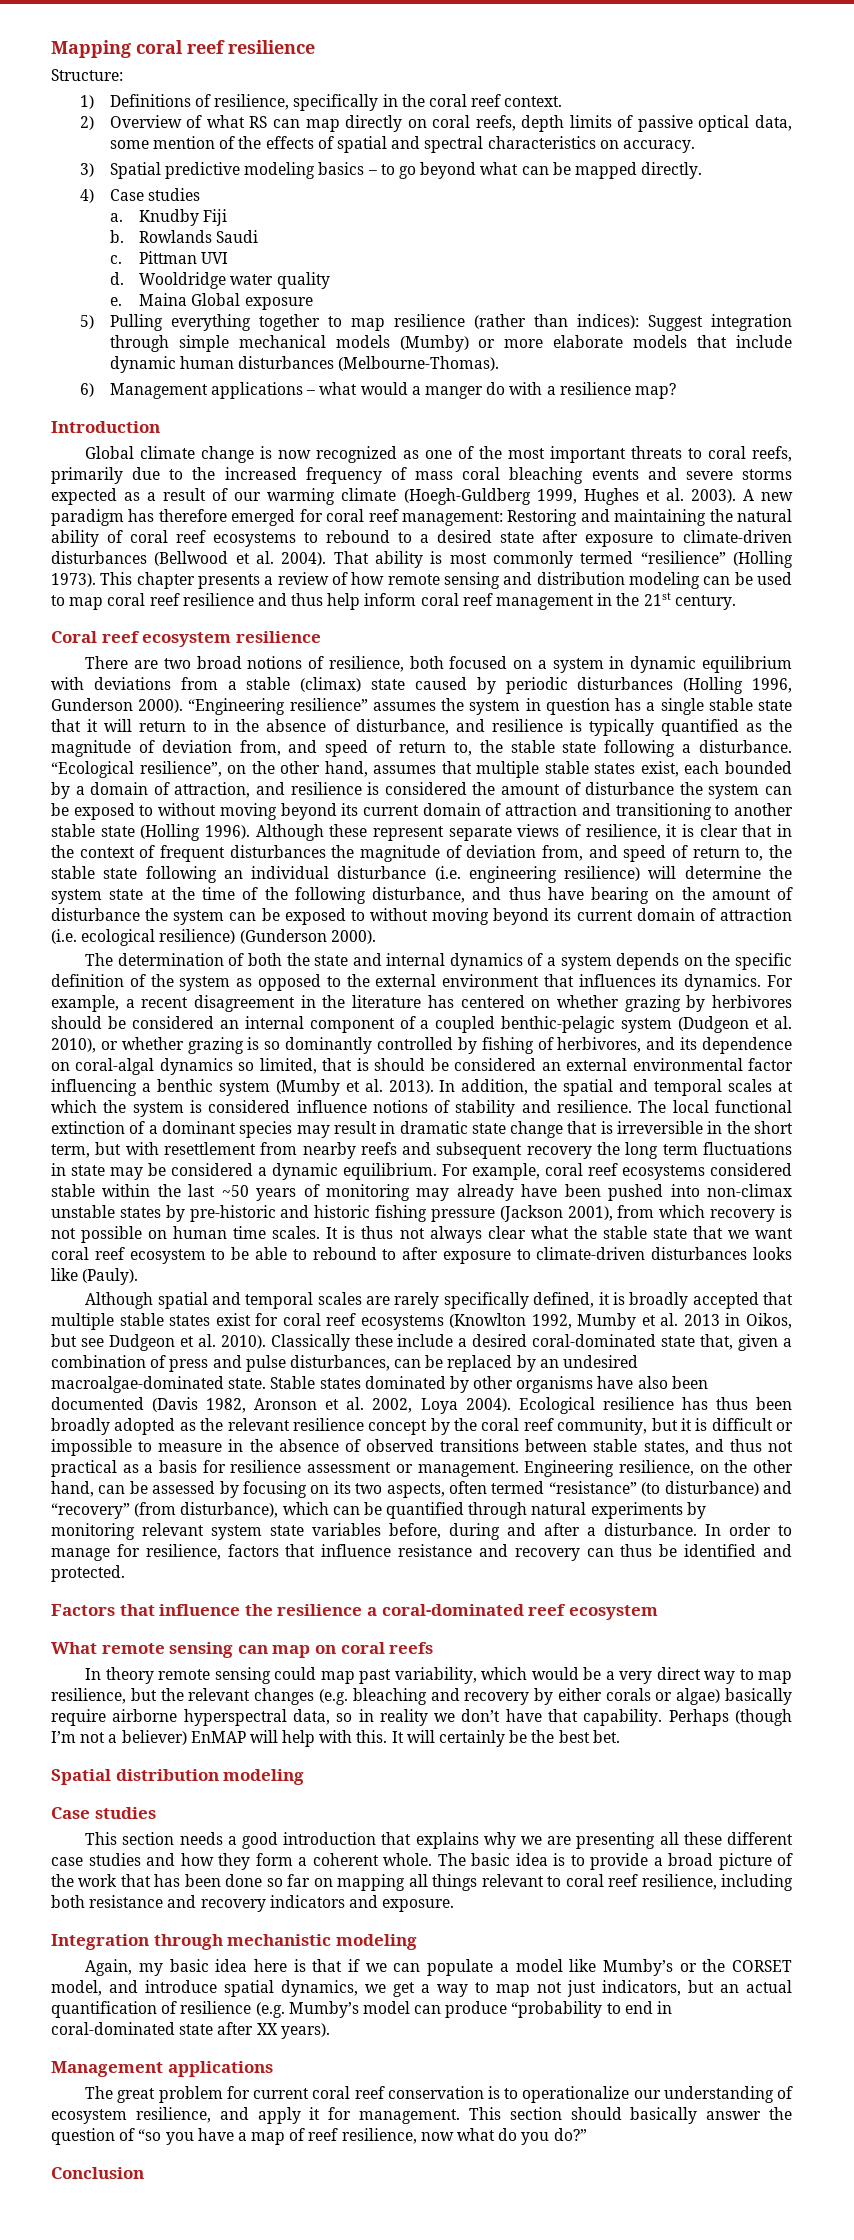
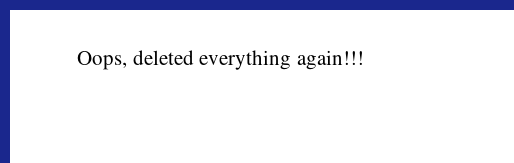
- Mapping coral reef resilience
- Structure:
- 1) Definitions of resilience, specifically in the coral reef context.
- 2) Overview of what RS can map directly on coral reefs, depth limits of passive optical data, some mention of the effects of spatial and spectral characteristics on accuracy.
- 3) Spatial predictive modeling basics – to go beyond what can be mapped directly.
- 4) Case studies
- a. Knudby Fiji
- b. Rowlands Saudi
- c. Pittman UVI
- d. Wooldridge water quality
- e. Maina Global exposure
- 5) Pulling everything together to map resilience (rather than indices): Suggest integration through simple mechanical models (Mumby) or more elaborate models that include dynamic human disturbances (Melbourne-Thomas).
- 6) Management applications – what would a manger do with a resilience map?
- Introduction
- Global climate change is now recognized as one of the most important threats to coral reefs, primarily due to the increased frequency of mass coral bleaching events and severe storms expected as a result of our warming climate (Hoegh-Guldberg 1999, Hughes et al. 2003). A new paradigm has therefore emerged for coral reef management: Restoring and maintaining the natural ability of coral reef ecosystems to rebound to a desired state after exposure to climate-driven disturbances (Bellwood et al. 2004). That ability is most commonly termed “resilience” (Holling 1973). This chapter presents a review of how remote sensing and distribution modeling can be used to map coral reef resilience and thus help inform coral reef management in the 21st century.
- Coral reef ecosystem resilience
- There are two broad notions of resilience, both focused on a system in dynamic equilibrium with deviations from a stable (climax) state caused by periodic disturbances (Holling 1996, Gunderson 2000). “Engineering resilience” assumes the system in question has a single stable state that it will return to in the absence of disturbance, and resilience is typically quantified as the magnitude of deviation from, and speed of return to, the stable state following a disturbance. “Ecological resilience”, on the other hand, assumes that multiple stable states exist, each bounded by a domain of attraction, and resilience is considered the amount of disturbance the system can be exposed to without moving beyond its current domain of attraction and transitioning to another stable state (Holling 1996). Although these represent separate views of resilience, it is clear that in the context of frequent disturbances the magnitude of deviation from, and speed of return to, the stable state following an individual disturbance (i.e. engineering resilience) will determine the system state at the time of the following disturbance, and thus have bearing on the amount of disturbance the system can be exposed to without moving beyond its current domain of attraction (i.e. ecological resilience) (Gunderson 2000).
- The determination of both the state and internal dynamics of a system depends on the specific definition of the system as opposed to the external environment that influences its dynamics. For example, a recent disagreement in the literature has centered on whether grazing by herbivores should be considered an internal component of a coupled benthic-pelagic system (Dudgeon et al. 2010), or whether grazing is so dominantly controlled by fishing of herbivores, and its dependence on coral-algal dynamics so limited, that is should be considered an external environmental factor influencing a benthic system (Mumby et al. 2013). In addition, the spatial and temporal scales at which the system is considered influence notions of stability and resilience. The local functional extinction of a dominant species may result in dramatic state change that is irreversible in the short term, but with resettlement from nearby reefs and subsequent recovery the long term fluctuations in state may be considered a dynamic equilibrium. For example, coral reef ecosystems considered stable within the last ~50 years of monitoring may already have been pushed into non-climax unstable states by pre-historic and historic fishing pressure (Jackson 2001), from which recovery is not possible on human time scales. It is thus not always clear what the stable state that we want coral reef ecosystem to be able to rebound to after exposure to climate-driven disturbances looks like (Pauly).
- Although spatial and temporal scales are rarely specifically defined, it is broadly accepted that multiple stable states exist for coral reef ecosystems (Knowlton 1992, Mumby et al. 2013 in Oikos, but see Dudgeon et al. 2010). Classically these include a desired coral-dominated state that, given a combination of press and pulse disturbances, can be replaced by an undesired macroalgae-dominated state. Stable states dominated by other organisms have also been documented (Davis 1982, Aronson et al. 2002, Loya 2004). Ecological resilience has thus been broadly adopted as the relevant resilience concept by the coral reef community, but it is difficult or impossible to measure in the absence of observed transitions between stable states, and thus not practical as a basis for resilience assessment or management. Engineering resilience, on the other hand, can be assessed by focusing on its two aspects, often termed “resistance” (to disturbance) and “recovery” (from disturbance), which can be quantified through natural experiments by monitoring relevant system state variables before, during and after a disturbance. In order to manage for resilience, factors that influence resistance and recovery can thus be identified and protected.
- Factors that influence the resilience a coral-dominated reef ecosystem
- What remote sensing can map on coral reefs
- In theory remote sensing could map past variability, which would be a very direct way to map resilience, but the relevant changes (e.g. bleaching and recovery by either corals or algae) basically require airborne hyperspectral data, so in reality we don’t have that capability. Perhaps (though I’m not a believer) EnMAP will help with this. It will certainly be the best bet.
- Spatial distribution modeling
- Case studies
- This section needs a good introduction that explains why we are presenting all these different case studies and how they form a coherent whole. The basic idea is to provide a broad picture of the work that has been done so far on mapping all things relevant to coral reef resilience, including both resistance and recovery indicators and exposure.
- Integration through mechanistic modeling
- Again, my basic idea here is that if we can populate a model like Mumby’s or the CORSET model, and introduce spatial dynamics, we get a way to map not just indicators, but an actual quantification of resilience (e.g. Mumby’s model can produce “probability to end in coral-dominated state after XX years).
- Management applications
- The great problem for current coral reef conservation is to operationalize our understanding of ecosystem resilience, and apply it for management. This section should basically answer the question of “so you have a map of reef resilience, now what do you do?”
- Conclusion
+ Oops, deleted everything again!!!

